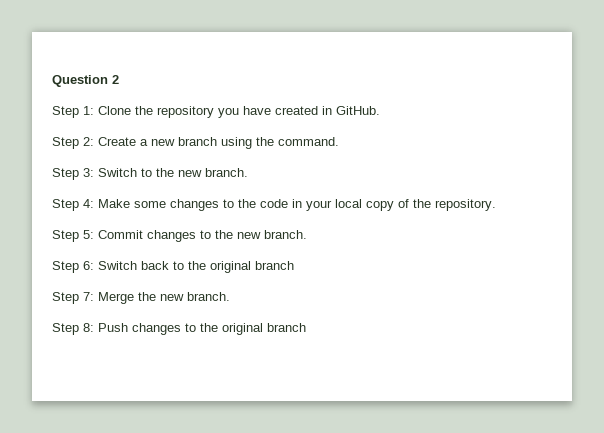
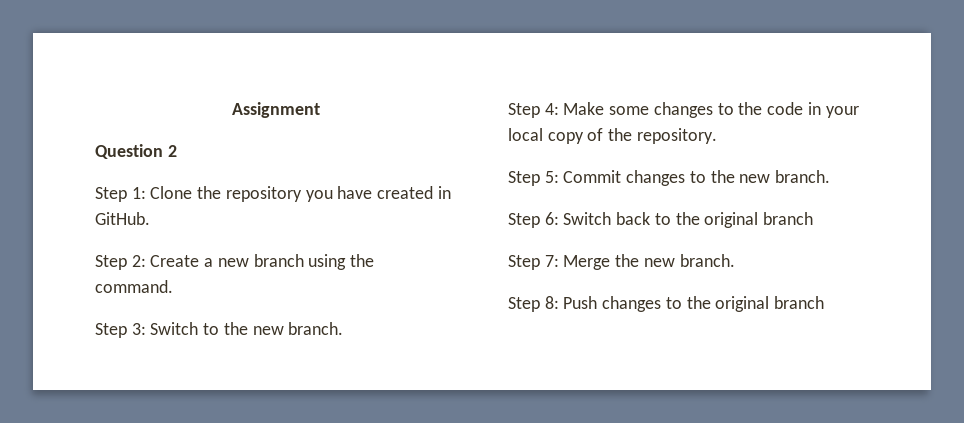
+ Assignment

